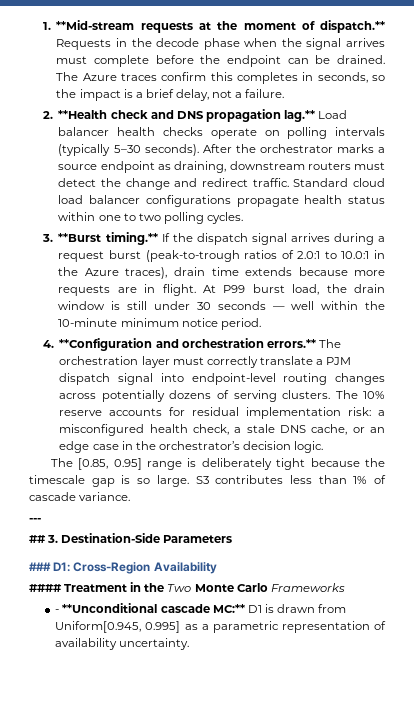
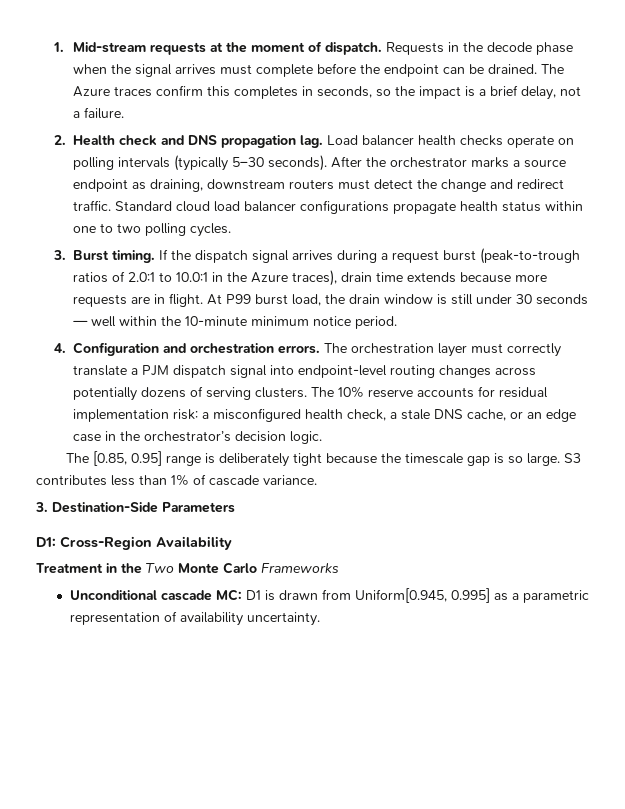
- 1. **Mid-stream requests at the moment of dispatch.** Requests in the decode phase when the signal arrives must complete before the endpoint can be drained.
+ 1. Mid-stream requests at the moment of dispatch. Requests in the decode phase when the signal arrives must complete before the endpoint can be drained.
- 2. **Health check and DNS propagation lag.** Load balancer health checks operate on polling intervals (typically 5–30 seconds).
+ 2. Health check and DNS propagation lag. Load balancer health checks operate on polling intervals (typically 5–30 seconds).
- 3. **Burst timing.** If the dispatch signal arrives during a request burst (peak-to-trough ratios of 2.0:1 to 10.0:1 in the Azure traces), drain time extends because more requests are in flight.
+ 3. Burst timing. If the dispatch signal arrives during a request burst (peak-to-trough ratios of 2.0:1 to 10.0:1 in the Azure traces), drain time extends because more requests are in flight.
- 4. **Configuration and orchestration errors.** The orchestration layer must correctly translate a PJM dispatch signal into endpoint-level routing changes across potentially dozens of serving clusters.
+ 4. Configuration and orchestration errors. The orchestration layer must correctly translate a PJM dispatch signal into endpoint-level routing changes across potentially dozens of serving clusters.
- ---
- ## 3. Destination-Side Parameters
+ 3. Destination-Side Parameters
- ### D1: Cross-Region Availability
+ D1: Cross-Region Availability
- #### Treatment in the Two Monte Carlo Frameworks
+ Treatment in the Two Monte Carlo Frameworks
- - **Unconditional cascade MC:** D1 is drawn from Uniform[0.945, 0.995] as a parametric representation of availability uncertainty.
+ Unconditional cascade MC: D1 is drawn from Uniform[0.945, 0.995] as a parametric representation of availability uncertainty.

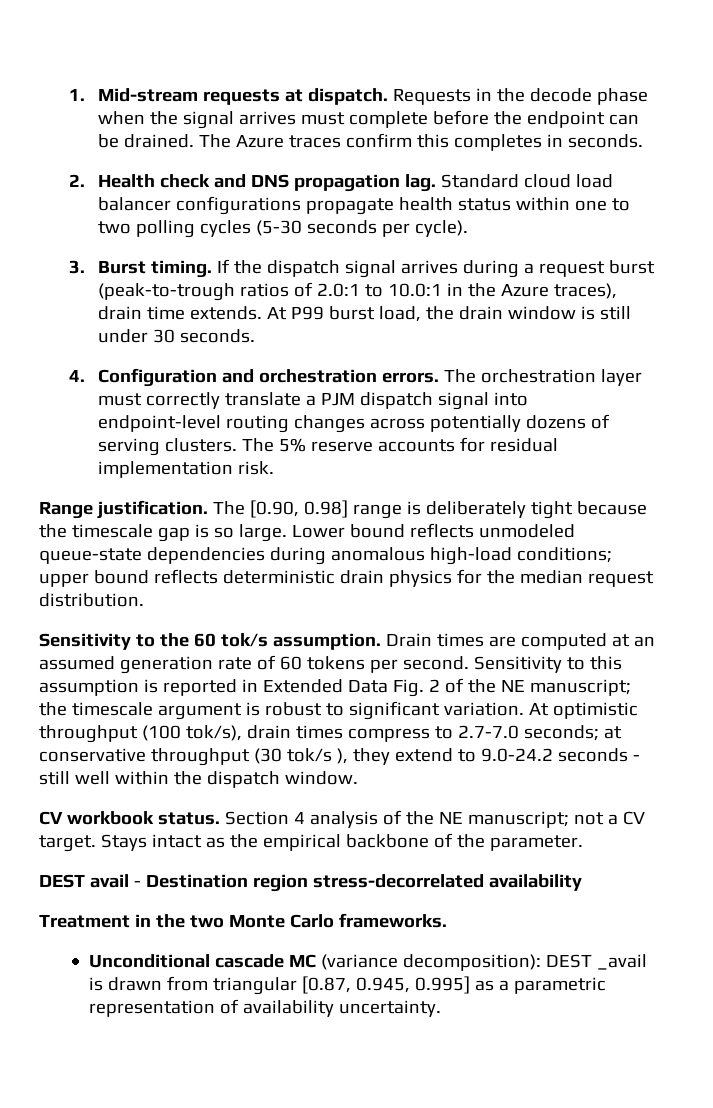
- 1. Mid-stream requests at the moment of dispatch.
+ 1. Mid-stream requests at dispatch.
- The Azure traces confirm this completes in seconds, so the impact is a brief delay, not a failure.
+ The Azure traces confirm this completes in seconds.
- Load balancer health checks operate on polling intervals (typically 5–30 seconds). After the orchestrator marks a source endpoint as draining, downstream routers must detect the change and redirect traffic.
- Standard cloud load balancer configurations propagate health status within one to two polling cycles.
+ Standard cloud load balancer configurations propagate health status within one to two polling cycles (5-30 seconds per cycle).
- If the dispatch signal arrives during a request burst (peak-to-trough ratios of 2.0:1 to 10.0:1 in the Azure traces), drain time extends because more requests are in flight.
+ If the dispatch signal arrives during a request burst (peak-to-trough ratios of 2.0:1 to 10.0:1 in the Azure traces), drain time extends.
- At P99 burst load, the drain window is still under 30 seconds — well within the 10-minute minimum notice period.
+ At P99 burst load, the drain window is still under 30 seconds.
- The 10% reserve accounts for residual implementation risk: a misconfigured health check, a stale DNS cache, or an edge case in the orchestrator’s decision logic.
- The [0.85, 0.95] range is deliberately tight because the timescale gap is so large.
+ The 5% reserve accounts for residual implementation risk.
+ Range justification. The [0.90, 0.98] range is deliberately tight because the timescale gap is so large.
- S3 contributes less than 1% of cascade variance.
- 3. Destination-Side Parameters
- D1: Cross-Region Availability
+ Lower bound reflects unmodeled queue-state dependencies during anomalous high-load conditions; upper bound reflects deterministic drain physics for the median request distribution.
+ Sensitivity to the 60 tok/s assumption. Drain times are computed at an assumed generation rate of 60 tokens per second. Sensitivity to this assumption is reported in Extended Data Fig. 2 of the NE manuscript; the timescale argument is robust to significant variation. At optimistic throughput (100 tok/s), drain times compress to 2.7-7.0 seconds; at conservative throughput (30 tok/s ), they extend to 9.0-24.2 seconds - still well within the dispatch window.
+ CV workbook status. Section 4 analysis of the NE manuscript; not a CV target. Stays intact as the empirical backbone of the parameter.
+ DEST avail - Destination region stress-decorrelated availability
- Treatment in the Two Monte Carlo Frameworks
+ Treatment in the two Monte Carlo frameworks.
- Unconditional cascade MC: D1 is drawn from Uniform[0.945, 0.995] as a parametric representation of availability uncertainty.
+ Unconditional cascade MC (variance decomposition): DEST _avail is drawn from triangular [0.87, 0.945, 0.995] as a parametric representation of availability uncertainty.

